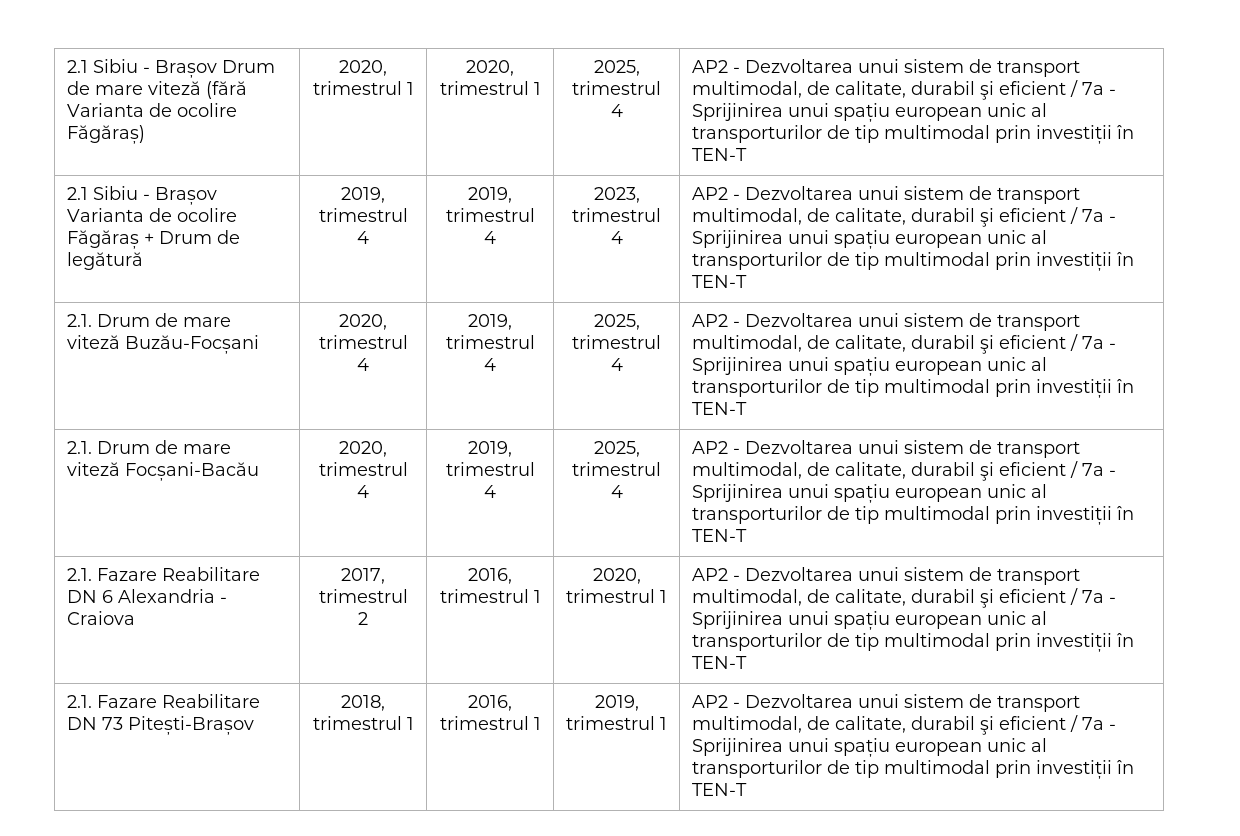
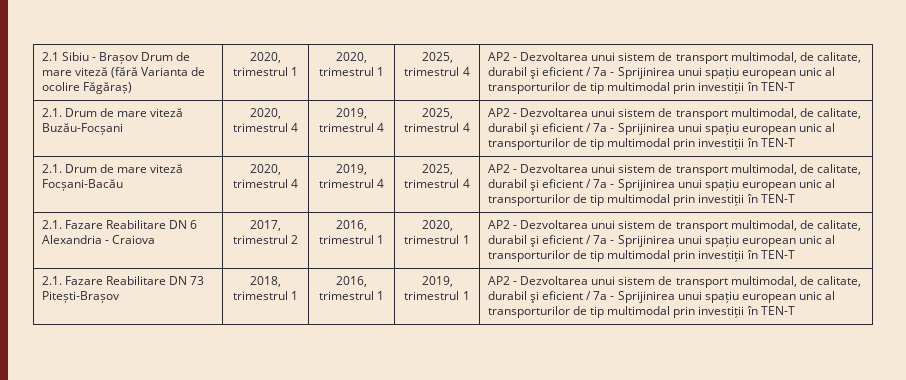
- 2.1 Sibiu - Brașov Varianta de ocolire Făgăraș + Drum de legătură | 2019, trimestrul 4 | 2019, trimestrul 4 | 2023, trimestrul 4 | AP2 - Dezvoltarea unui sistem de transport multimodal, de calitate, durabil şi eficient / 7a - Sprijinirea unui spațiu european unic al transporturilor de tip multimodal prin investiții în TEN-T

